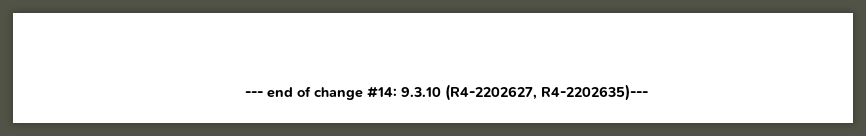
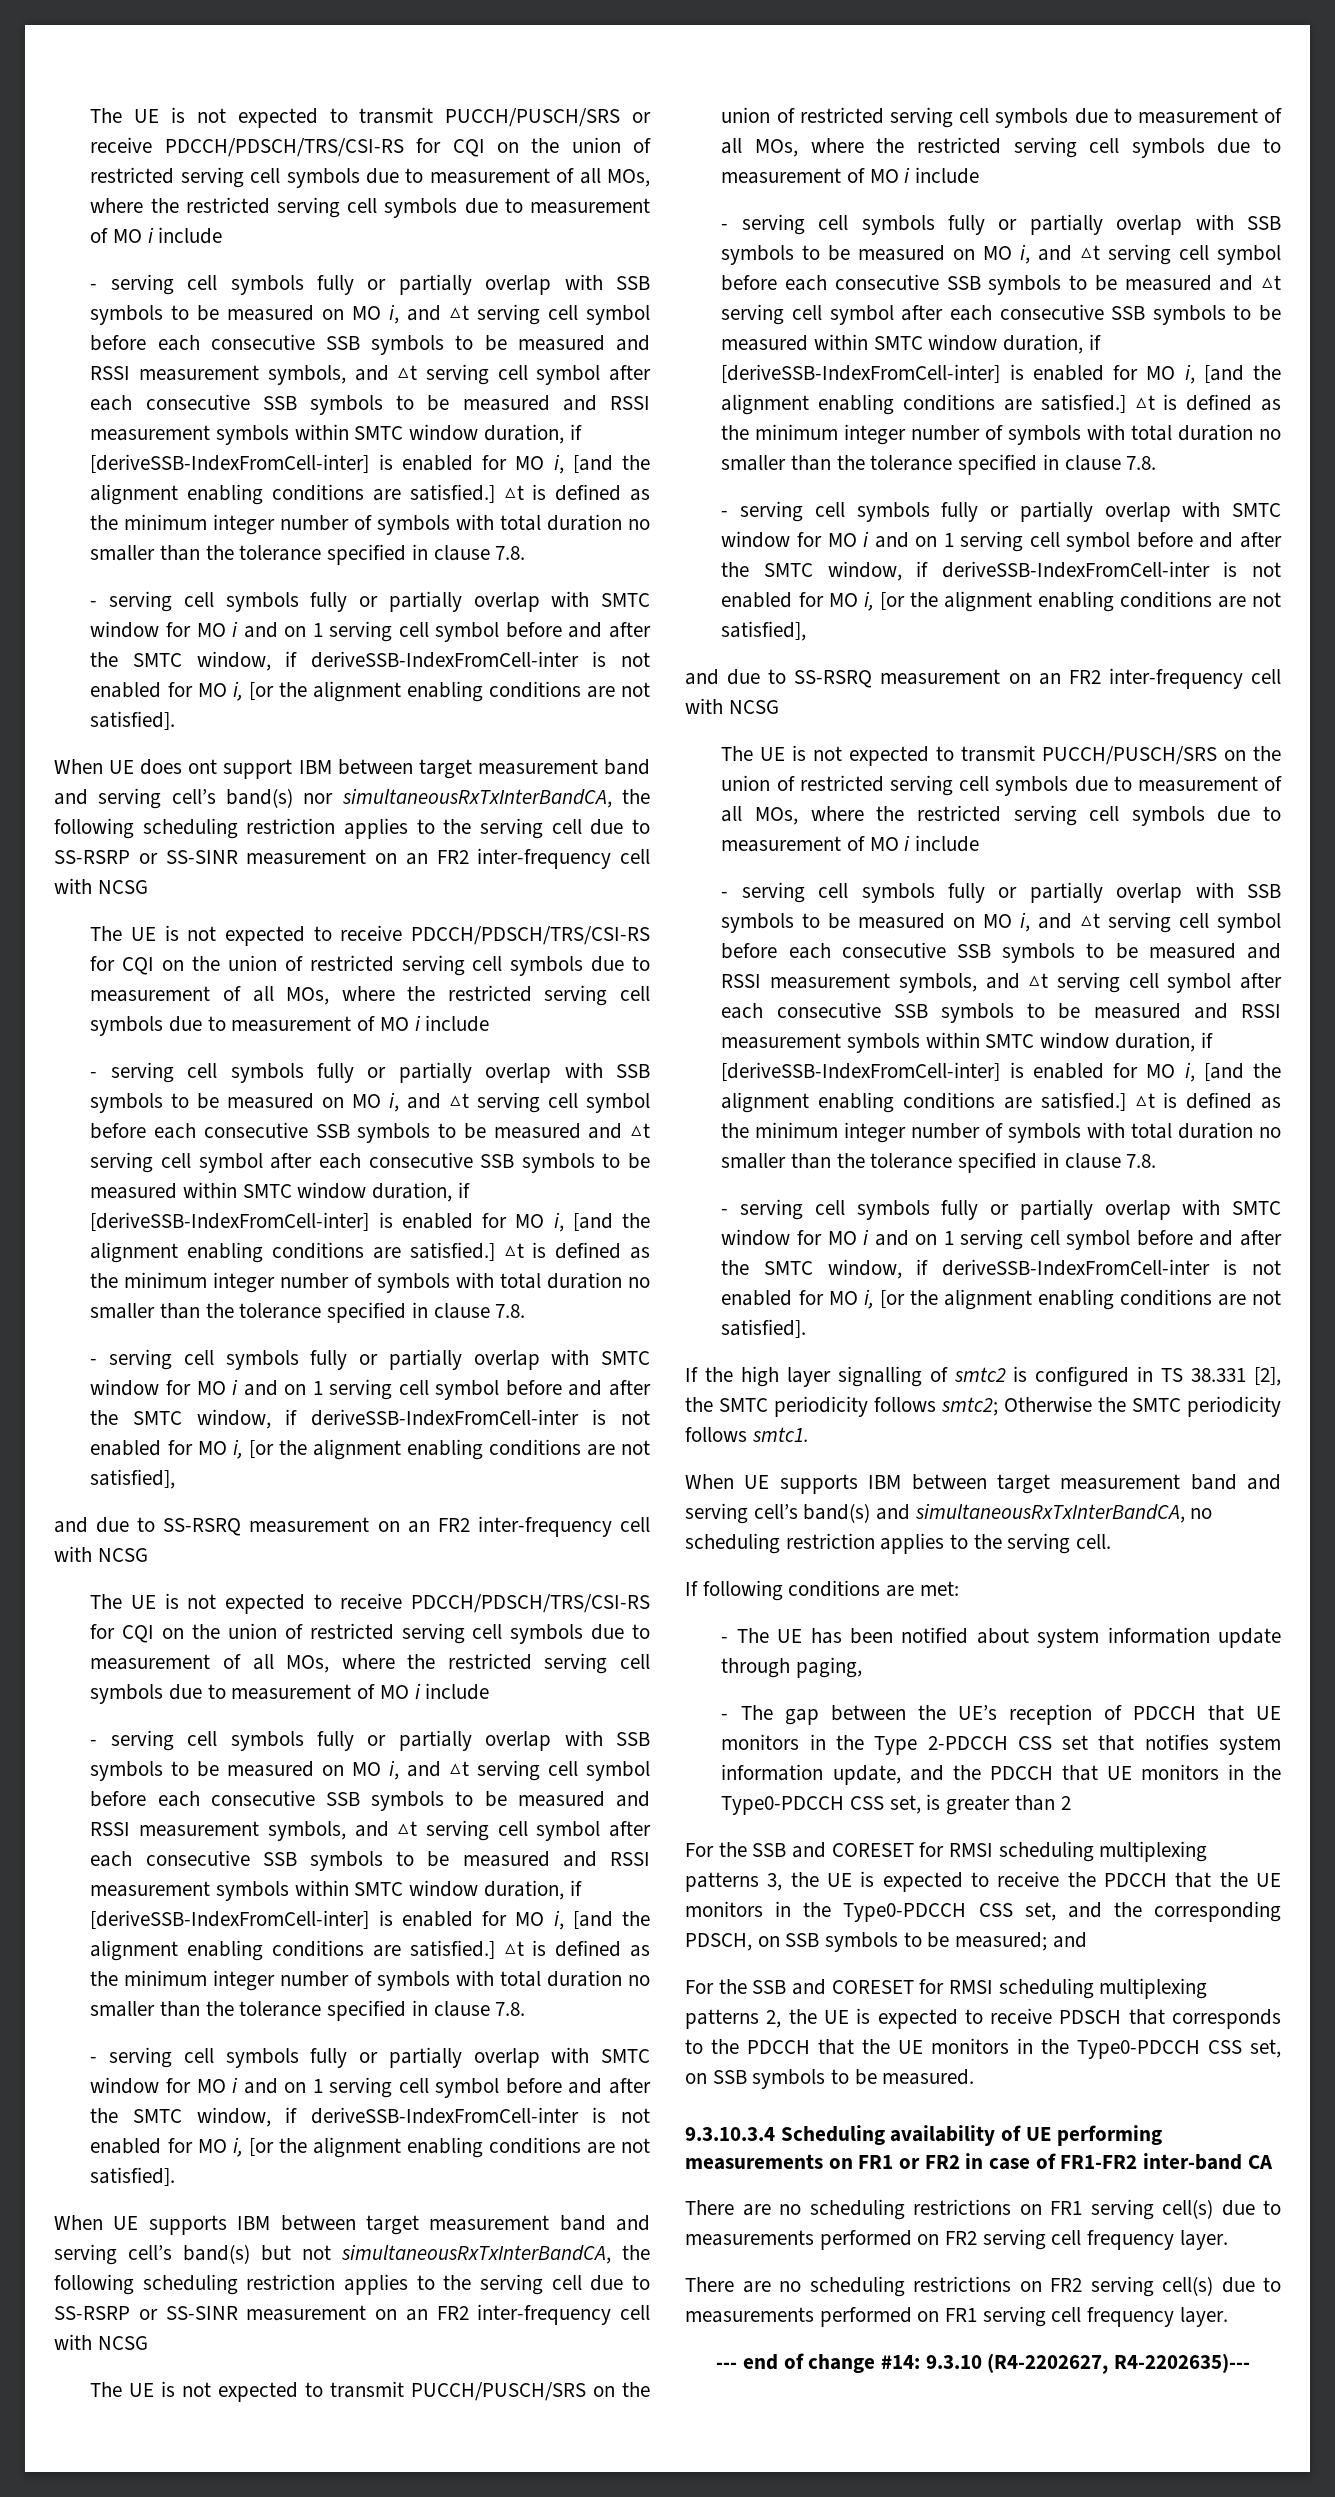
+ The UE is not expected to transmit PUCCH/PUSCH/SRS or receive PDCCH/PDSCH/TRS/CSI-RS for CQI on the union of restricted serving cell symbols due to measurement of all MOs, where the restricted serving cell symbols due to measurement of MO i include
+ - serving cell symbols fully or partially overlap with SSB symbols to be measured on MO i, and △t serving cell symbol before each consecutive SSB symbols to be measured and RSSI measurement symbols, and △t serving cell symbol after each consecutive SSB symbols to be measured and RSSI measurement symbols within SMTC window duration, if [deriveSSB-IndexFromCell-inter] is enabled for MO i, [and the alignment enabling conditions are satisfied.] △t is defined as the minimum integer number of symbols with total duration no smaller than the tolerance specified in clause 7.8.
+ - serving cell symbols fully or partially overlap with SMTC window for MO i and on 1 serving cell symbol before and after the SMTC window, if deriveSSB-IndexFromCell-inter is not enabled for MO i, [or the alignment enabling conditions are not satisfied].
+ When UE does ont support IBM between target measurement band and serving cell’s band(s) nor simultaneousRxTxInterBandCA, the following scheduling restriction applies to the serving cell due to SS-RSRP or SS-SINR measurement on an FR2 inter-frequency cell with NCSG
+ The UE is not expected to receive PDCCH/PDSCH/TRS/CSI-RS for CQI on the union of restricted serving cell symbols due to measurement of all MOs, where the restricted serving cell symbols due to measurement of MO i include
+ - serving cell symbols fully or partially overlap with SSB symbols to be measured on MO i, and △t serving cell symbol before each consecutive SSB symbols to be measured and △t serving cell symbol after each consecutive SSB symbols to be measured within SMTC window duration, if [deriveSSB-IndexFromCell-inter] is enabled for MO i, [and the alignment enabling conditions are satisfied.] △t is defined as the minimum integer number of symbols with total duration no smaller than the tolerance specified in clause 7.8.
+ - serving cell symbols fully or partially overlap with SMTC window for MO i and on 1 serving cell symbol before and after the SMTC window, if deriveSSB-IndexFromCell-inter is not enabled for MO i, [or the alignment enabling conditions are not satisfied],
+ and due to SS-RSRQ measurement on an FR2 inter-frequency cell with NCSG
+ The UE is not expected to receive PDCCH/PDSCH/TRS/CSI-RS for CQI on the union of restricted serving cell symbols due to measurement of all MOs, where the restricted serving cell symbols due to measurement of MO i include
+ - serving cell symbols fully or partially overlap with SSB symbols to be measured on MO i, and △t serving cell symbol before each consecutive SSB symbols to be measured and RSSI measurement symbols, and △t serving cell symbol after each consecutive SSB symbols to be measured and RSSI measurement symbols within SMTC window duration, if [deriveSSB-IndexFromCell-inter] is enabled for MO i, [and the alignment enabling conditions are satisfied.] △t is defined as the minimum integer number of symbols with total duration no smaller than the tolerance specified in clause 7.8.
+ - serving cell symbols fully or partially overlap with SMTC window for MO i and on 1 serving cell symbol before and after the SMTC window, if deriveSSB-IndexFromCell-inter is not enabled for MO i, [or the alignment enabling conditions are not satisfied].
+ When UE supports IBM between target measurement band and serving cell’s band(s) but not simultaneousRxTxInterBandCA, the following scheduling restriction applies to the serving cell due to SS-RSRP or SS-SINR measurement on an FR2 inter-frequency cell with NCSG
+ The UE is not expected to transmit PUCCH/PUSCH/SRS on the union of restricted serving cell symbols due to measurement of all MOs, where the restricted serving cell symbols due to measurement of MO i include
+ - serving cell symbols fully or partially overlap with SSB symbols to be measured on MO i, and △t serving cell symbol before each consecutive SSB symbols to be measured and △t serving cell symbol after each consecutive SSB symbols to be measured within SMTC window duration, if [deriveSSB-IndexFromCell-inter] is enabled for MO i, [and the alignment enabling conditions are satisfied.] △t is defined as the minimum integer number of symbols with total duration no smaller than the tolerance specified in clause 7.8.
+ - serving cell symbols fully or partially overlap with SMTC window for MO i and on 1 serving cell symbol before and after the SMTC window, if deriveSSB-IndexFromCell-inter is not enabled for MO i, [or the alignment enabling conditions are not satisfied],
+ and due to SS-RSRQ measurement on an FR2 inter-frequency cell with NCSG
+ The UE is not expected to transmit PUCCH/PUSCH/SRS on the union of restricted serving cell symbols due to measurement of all MOs, where the restricted serving cell symbols due to measurement of MO i include
+ - serving cell symbols fully or partially overlap with SSB symbols to be measured on MO i, and △t serving cell symbol before each consecutive SSB symbols to be measured and RSSI measurement symbols, and △t serving cell symbol after each consecutive SSB symbols to be measured and RSSI measurement symbols within SMTC window duration, if [deriveSSB-IndexFromCell-inter] is enabled for MO i, [and the alignment enabling conditions are satisfied.] △t is defined as the minimum integer number of symbols with total duration no smaller than the tolerance specified in clause 7.8.
+ - serving cell symbols fully or partially overlap with SMTC window for MO i and on 1 serving cell symbol before and after the SMTC window, if deriveSSB-IndexFromCell-inter is not enabled for MO i, [or the alignment enabling conditions are not satisfied].
+ If the high layer signalling of smtc2 is configured in TS 38.331 [2], the SMTC periodicity follows smtc2; Otherwise the SMTC periodicity follows smtc1.
+ When UE supports IBM between target measurement band and serving cell’s band(s) and simultaneousRxTxInterBandCA, no scheduling restriction applies to the serving cell.
+ If following conditions are met:
+ - The UE has been notified about system information update through paging,
+ - The gap between the UE’s reception of PDCCH that UE monitors in the Type 2-PDCCH CSS set that notifies system information update, and the PDCCH that UE monitors in the Type0-PDCCH CSS set, is greater than 2
+ For the SSB and CORESET for RMSI scheduling multiplexing patterns 3, the UE is expected to receive the PDCCH that the UE monitors in the Type0-PDCCH CSS set, and the corresponding PDSCH, on SSB symbols to be measured; and
+ For the SSB and CORESET for RMSI scheduling multiplexing patterns 2, the UE is expected to receive PDSCH that corresponds to the PDCCH that the UE monitors in the Type0-PDCCH CSS set, on SSB symbols to be measured.
+ 9.3.10.3.4 Scheduling availability of UE performing measurements on FR1 or FR2 in case of FR1-FR2 inter-band CA
+ There are no scheduling restrictions on FR1 serving cell(s) due to measurements performed on FR2 serving cell frequency layer.
+ There are no scheduling restrictions on FR2 serving cell(s) due to measurements performed on FR1 serving cell frequency layer.

